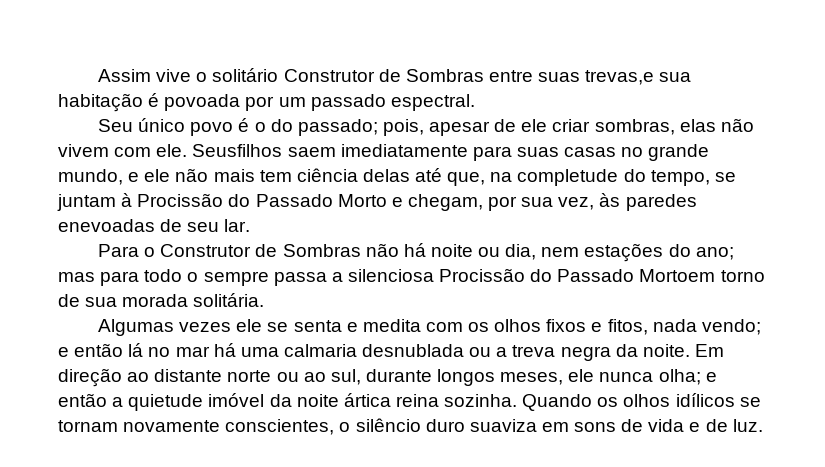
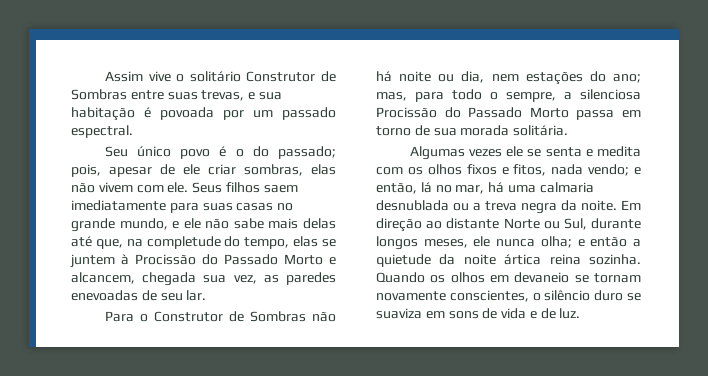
- Assim vive o solitário Construtor de Sombras entre suas trevas,e sua habitação é povoada por um passado espectral.
+ Assim vive o solitário Construtor de Sombras entre suas trevas, e sua habitação é povoada por um passado espectral.
- Seusfilhos saem imediatamente para suas casas no grande mundo, e ele não mais tem ciência delas até que, na completude do tempo, se juntam à Procissão do Passado Morto e chegam, por sua vez, às paredes enevoadas de seu lar.
+ Seus filhos saem imediatamente para suas casas no grande mundo, e ele não sabe mais delas até que, na completude do tempo, elas se juntem à Procissão do Passado Morto e alcancem, chegada sua vez, as paredes enevoadas de seu lar.
- Para o Construtor de Sombras não há noite ou dia, nem estações do ano; mas para todo o sempre passa a silenciosa Procissão do Passado Mortoem torno de sua morada solitária.
+ Para o Construtor de Sombras não há noite ou dia, nem estações do ano; mas, para todo o sempre, a silenciosa Procissão do Passado Morto passa em torno de sua morada solitária.
- Algumas vezes ele se senta e medita com os olhos fixos e fitos, nada vendo; e então lá no mar há uma calmaria desnublada ou a treva negra da noite.
+ Algumas vezes ele se senta e medita com os olhos fixos e fitos, nada vendo; e então, lá no mar, há uma calmaria desnublada ou a treva negra da noite.
- Em direção ao distante norte ou ao sul, durante longos meses, ele nunca olha; e então a quietude imóvel da noite ártica reina sozinha.
+ Em direção ao distante Norte ou Sul, durante longos meses, ele nunca olha; e então a quietude da noite ártica reina sozinha.
- Quando os olhos idílicos se tornam novamente conscientes, o silêncio duro suaviza em sons de vida e de luz.
+ Quando os olhos em devaneio se tornam novamente conscientes, o silêncio duro se suaviza em sons de vida e de luz.

